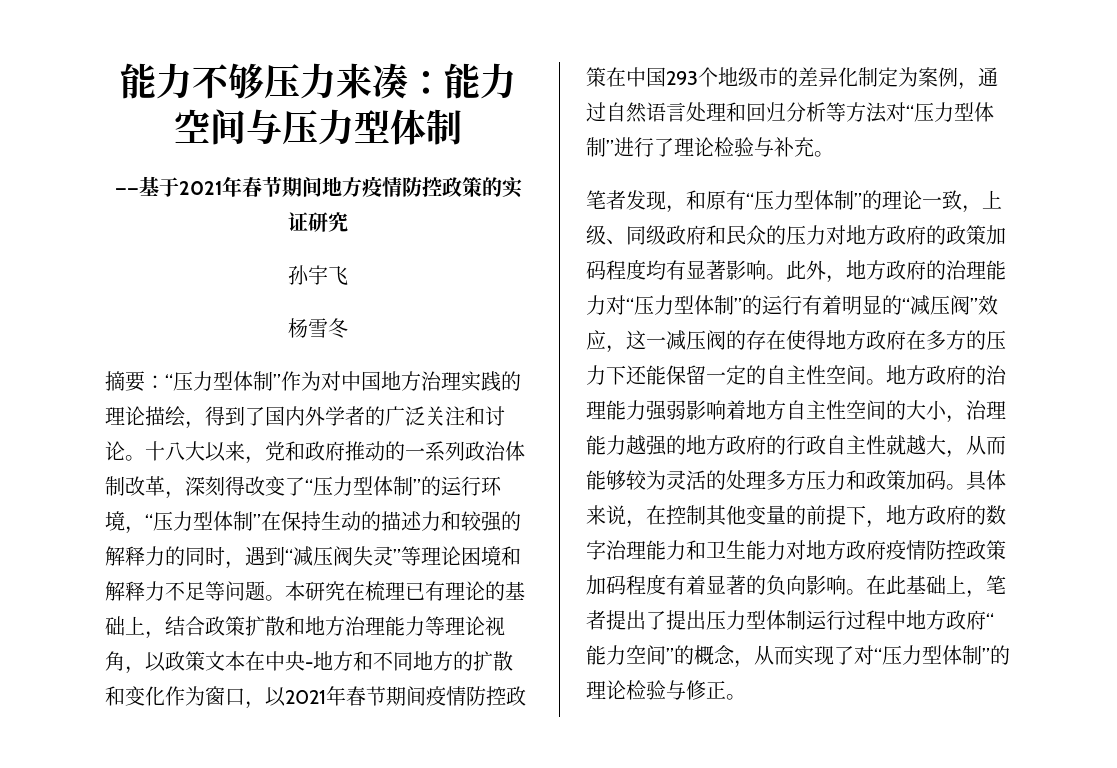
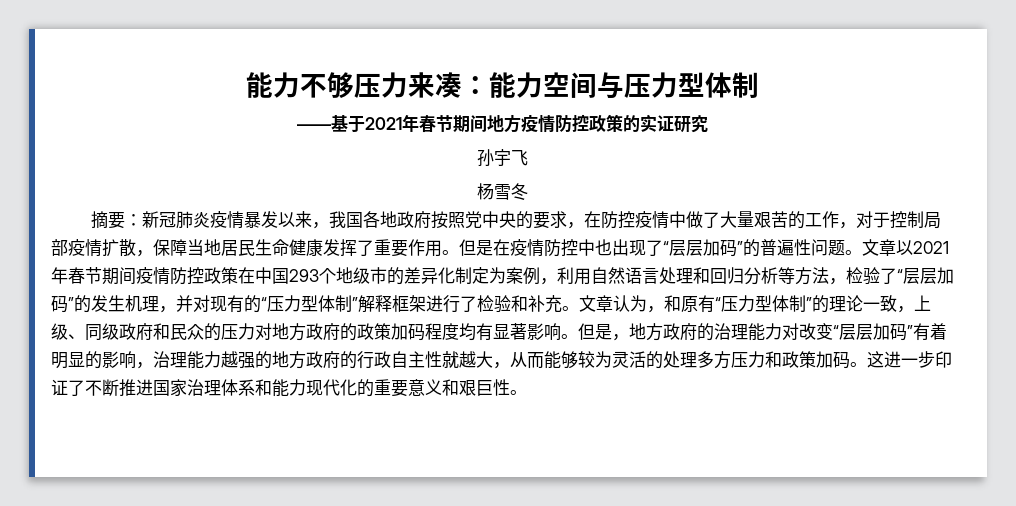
- 摘要：“压力型体制”作为对中国地方治理实践的理论描绘，得到了国内外学者的广泛关注和讨论。十八大以来，党和政府推动的一系列政治体制改革，深刻得改变了“压力型体制”的运行环境，“压力型体制”在保持生动的描述力和较强的解释力的同时，遇到“减压阀失灵”等理论困境和解释力不足等问题。本研究在梳理已有理论的基础上，结合政策扩散和地方治理能力等理论视角，以政策文本在中央-地方和不同地方的扩散和变化作为窗口，以2021年春节期间疫情防控政策在中国293个地级市的差异化制定为案例，通过自然语言处理和回归分析等方法对“压力型体制”进行了理论检验与补充。
- 笔者发现，和原有“压力型体制”的理论一致，上级、同级政府和民众的压力对地方政府的政策加码程度均有显著影响。
+ 摘要：新冠肺炎疫情暴发以来，我国各地政府按照党中央的要求，在防控疫情中做了大量艰苦的工作，对于控制局部疫情扩散，保障当地居民生命健康发挥了重要作用。但是在疫情防控中也出现了“层层加码”的普遍性问题。文章以2021年春节期间疫情防控政策在中国293个地级市的差异化制定为案例，利用自然语言处理和回归分析等方法，检验了“层层加码”的发生机理，并对现有的“压力型体制”解释框架进行了检验和补充。文章认为，和原有“压力型体制”的理论一致，上级、同级政府和民众的压力对地方政府的政策加码程度均有显著影响。
- 此外，地方政府的治理能力对“压力型体制”的运行有着明显的“减压阀”效应，这一减压阀的存在使得地方政府在多方的压力下还能保留一定的自主性空间。地方政府的治理能力强弱影响着地方自主性空间的大小，治理能力越强的地方政府的行政自主性就越大，从而能够较为灵活的处理多方压力和政策加码。
+ 但是，地方政府的治理能力对改变“层层加码”有着明显的影响，治理能力越强的地方政府的行政自主性就越大，从而能够较为灵活的处理多方压力和政策加码。
- 具体来说，在控制其他变量的前提下，地方政府的数字治理能力和卫生能力对地方政府疫情防控政策加码程度有着显著的负向影响。在此基础上，笔者提出了提出压力型体制运行过程中地方政府“能力空间”的概念，从而实现了对“压力型体制”的理论检验与修正。
+ 这进一步印证了不断推进国家治理体系和能力现代化的重要意义和艰巨性。

